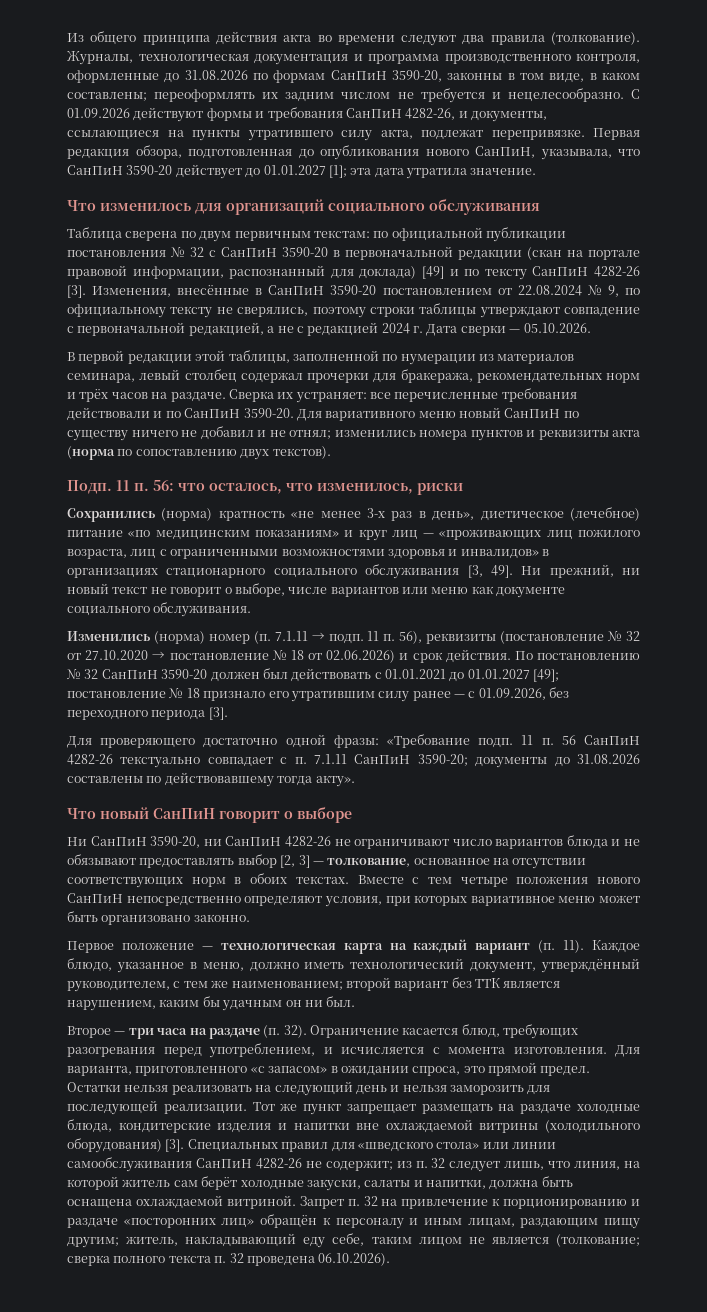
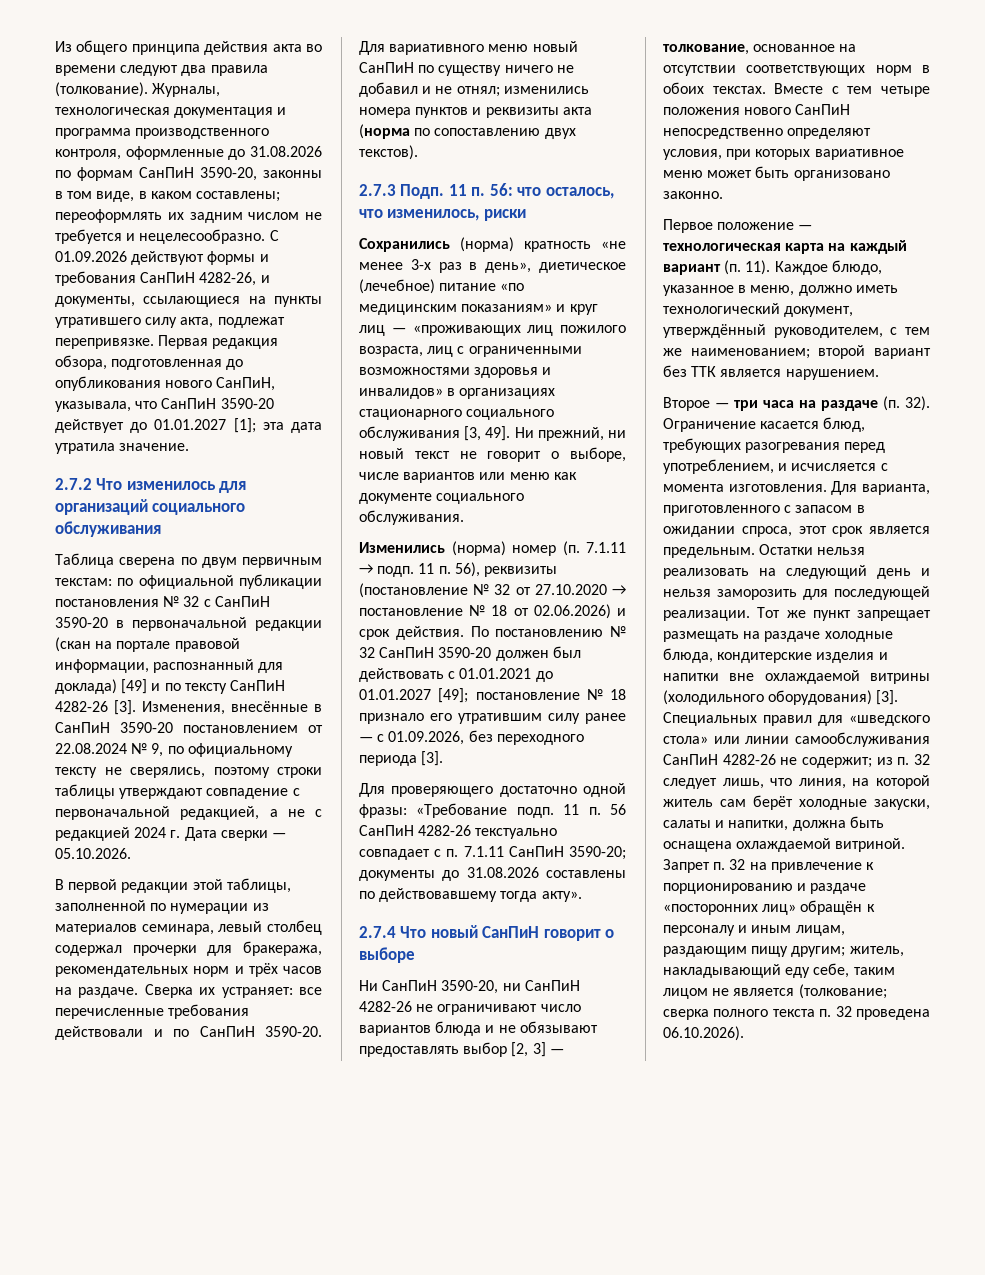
- Что изменилось для организаций социального обслуживания
+ 2.7.2 Что изменилось для организаций социального обслуживания
- Подп.
+ 2.7.3 Подп.
- Что новый СанПиН говорит о выборе
+ 2.7.4 Что новый СанПиН говорит о выборе
- Каждое блюдо, указанное в меню, должно иметь технологический документ, утверждённый руководителем, с тем же наименованием; второй вариант без ТТК является нарушением, каким бы удачным он ни был.
+ Каждое блюдо, указанное в меню, должно иметь технологический документ, утверждённый руководителем, с тем же наименованием; второй вариант без ТТК является нарушением.
- Для варианта, приготовленного «с запасом» в ожидании спроса, это прямой предел.
+ Для варианта, приготовленного с запасом в ожидании спроса, этот срок является предельным.

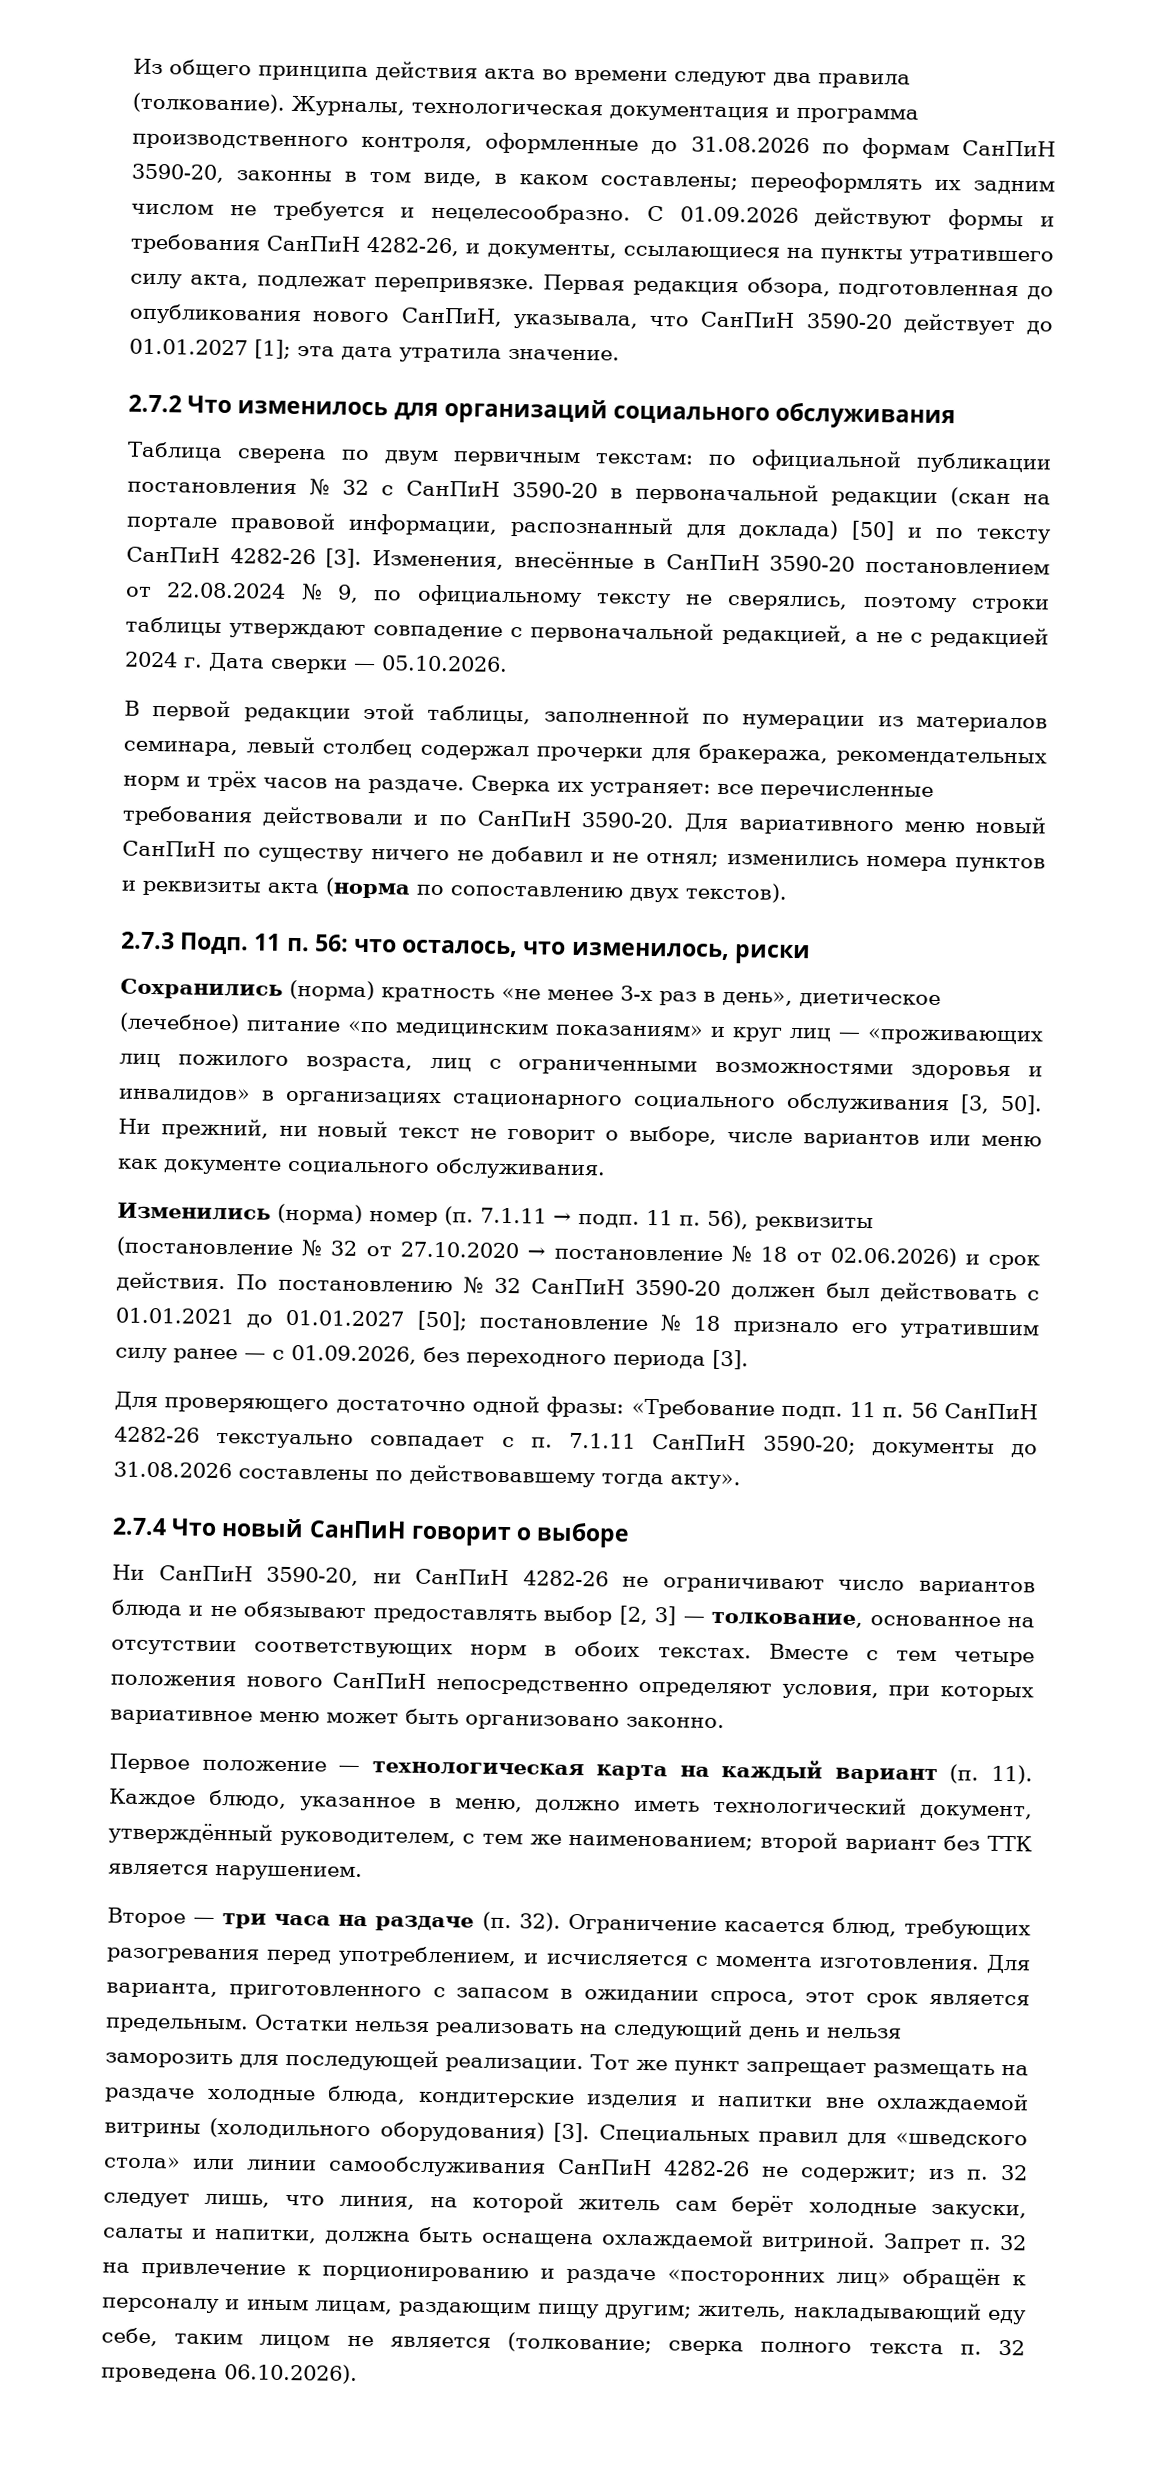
- Таблица сверена по двум первичным текстам: по официальной публикации постановления № 32 с СанПиН 3590-20 в первоначальной редакции (скан на портале правовой информации, распознанный для доклада) [49] и по тексту СанПиН 4282-26 [3].
+ Таблица сверена по двум первичным текстам: по официальной публикации постановления № 32 с СанПиН 3590-20 в первоначальной редакции (скан на портале правовой информации, распознанный для доклада) [50] и по тексту СанПиН 4282-26 [3].
- Сохранились (норма) кратность «не менее 3-х раз в день», диетическое (лечебное) питание «по медицинским показаниям» и круг лиц — «проживающих лиц пожилого возраста, лиц с ограниченными возможностями здоровья и инвалидов» в организациях стационарного социального обслуживания [3, 49].
+ Сохранились (норма) кратность «не менее 3-х раз в день», диетическое (лечебное) питание «по медицинским показаниям» и круг лиц — «проживающих лиц пожилого возраста, лиц с ограниченными возможностями здоровья и инвалидов» в организациях стационарного социального обслуживания [3, 50].
- По постановлению № 32 СанПиН 3590-20 должен был действовать с 01.01.2021 до 01.01.2027 [49]; постановление № 18 признало его утратившим силу ранее — с 01.09.2026, без переходного периода [3].
+ По постановлению № 32 СанПиН 3590-20 должен был действовать с 01.01.2021 до 01.01.2027 [50]; постановление № 18 признало его утратившим силу ранее — с 01.09.2026, без переходного периода [3].

